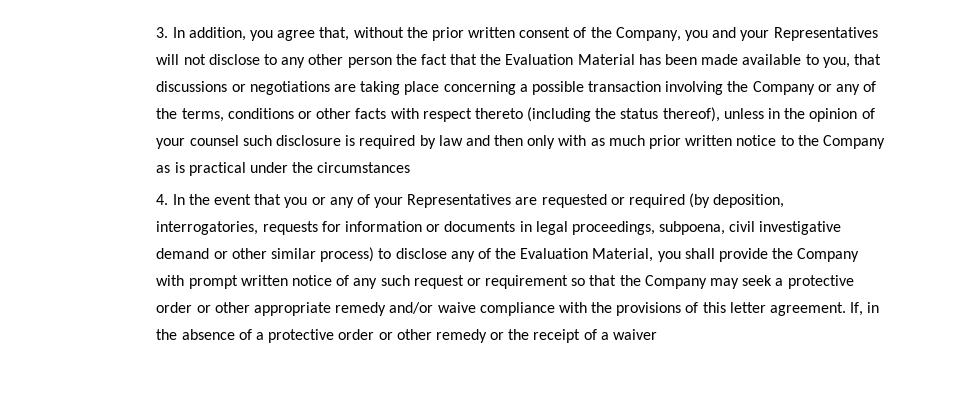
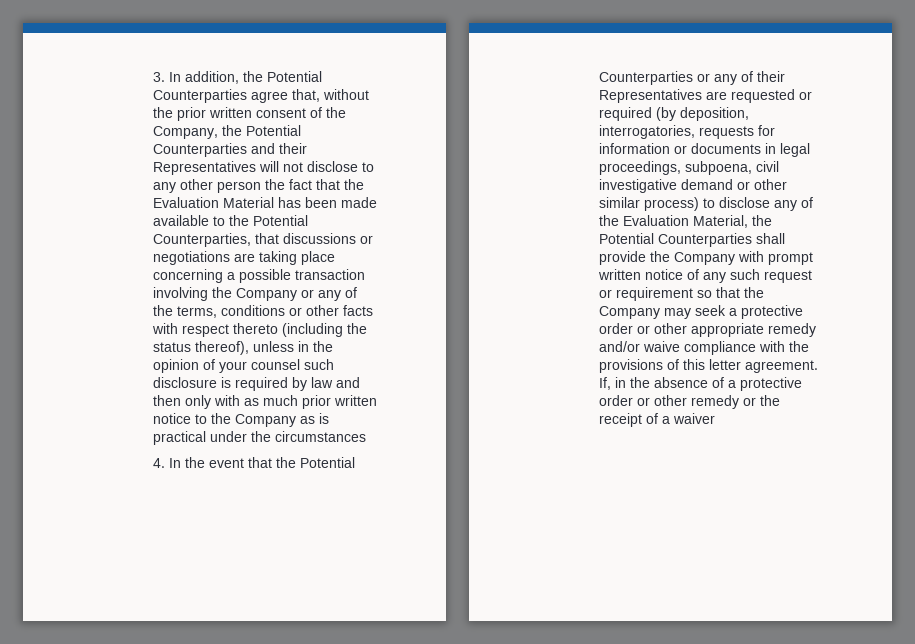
- 3. In addition, you agree that, without the prior written consent of the Company, you and your Representatives will not disclose to any other person the fact that the Evaluation Material has been made available to you, that discussions or negotiations are taking place concerning a possible transaction involving the Company or any of the terms, conditions or other facts with respect thereto (including the status thereof), unless in the opinion of your counsel such disclosure is required by law and then only with as much prior written notice to the Company as is practical under the circumstances
+ 3. In addition, the Potential Counterparties agree that, without the prior written consent of the Company, the Potential Counterparties and their Representatives will not disclose to any other person the fact that the Evaluation Material has been made available to the Potential Counterparties, that discussions or negotiations are taking place concerning a possible transaction involving the Company or any of the terms, conditions or other facts with respect thereto (including the status thereof), unless in the opinion of your counsel such disclosure is required by law and then only with as much prior written notice to the Company as is practical under the circumstances
- 4. In the event that you or any of your Representatives are requested or required (by deposition, interrogatories, requests for information or documents in legal proceedings, subpoena, civil investigative demand or other similar process) to disclose any of the Evaluation Material, you shall provide the Company with prompt written notice of any such request or requirement so that the Company may seek a protective order or other appropriate remedy and/or waive compliance with the provisions of this letter agreement.
+ 4. In the event that the Potential Counterparties or any of their Representatives are requested or required (by deposition, interrogatories, requests for information or documents in legal proceedings, subpoena, civil investigative demand or other similar process) to disclose any of the Evaluation Material, the Potential Counterparties shall provide the Company with prompt written notice of any such request or requirement so that the Company may seek a protective order or other appropriate remedy and/or waive compliance with the provisions of this letter agreement.

